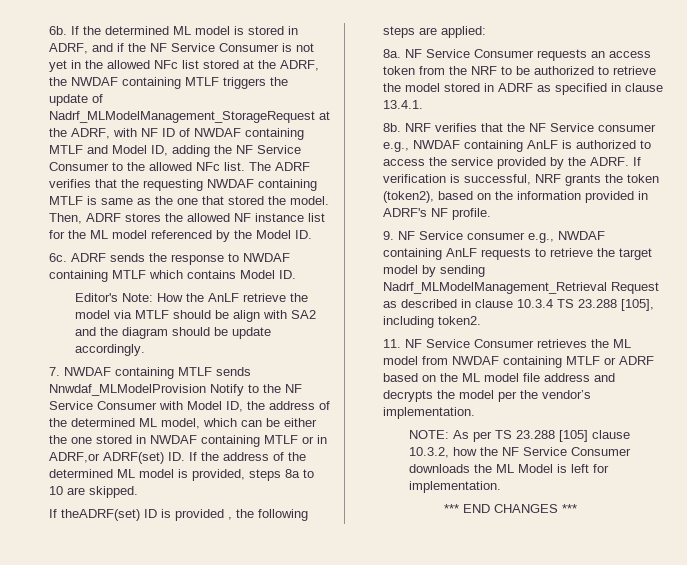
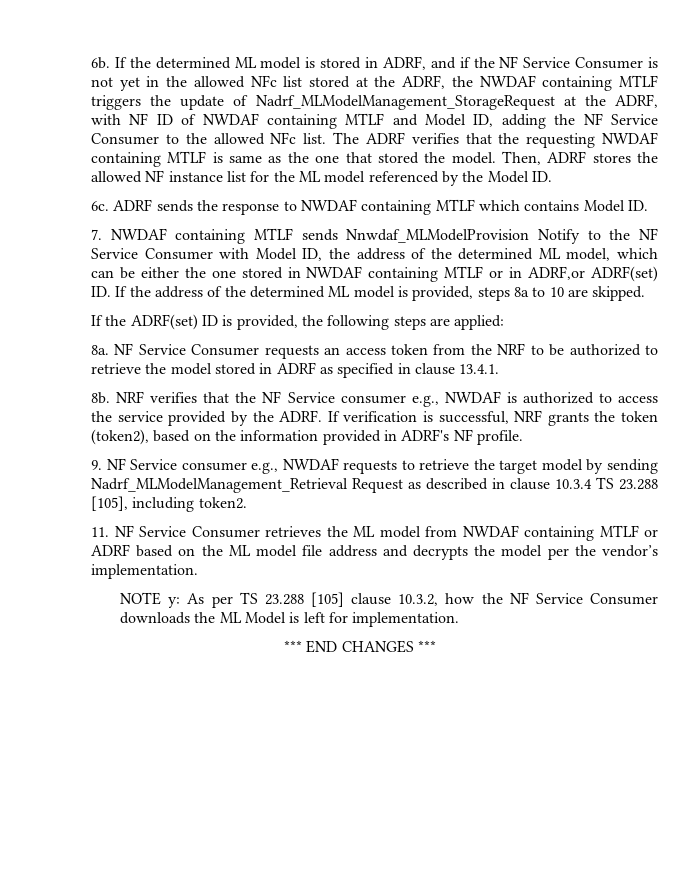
- Editor's Note: How the AnLF retrieve the model via MTLF should be align with SA2 and the diagram should be update accordingly.
- If theADRF(set) ID is provided , the following steps are applied:
+ If the ADRF(set) ID is provided, the following steps are applied:
- NRF verifies that the NF Service consumer e.g., NWDAF containing AnLF is authorized to access the service provided by the ADRF.
+ NRF verifies that the NF Service consumer e.g., NWDAF is authorized to access the service provided by the ADRF.
- 9. NF Service consumer e.g., NWDAF containing AnLF requests to retrieve the target model by sending Nadrf_MLModelManagement_Retrieval Request as described in clause 10.3.4 TS 23.288 [105], including token2.
+ 9. NF Service consumer e.g., NWDAF requests to retrieve the target model by sending Nadrf_MLModelManagement_Retrieval Request as described in clause 10.3.4 TS 23.288 [105], including token2.
- NOTE: As per TS 23.288 [105] clause 10.3.2, how the NF Service Consumer downloads the ML Model is left for implementation.
+ NOTE y: As per TS 23.288 [105] clause 10.3.2, how the NF Service Consumer downloads the ML Model is left for implementation.

